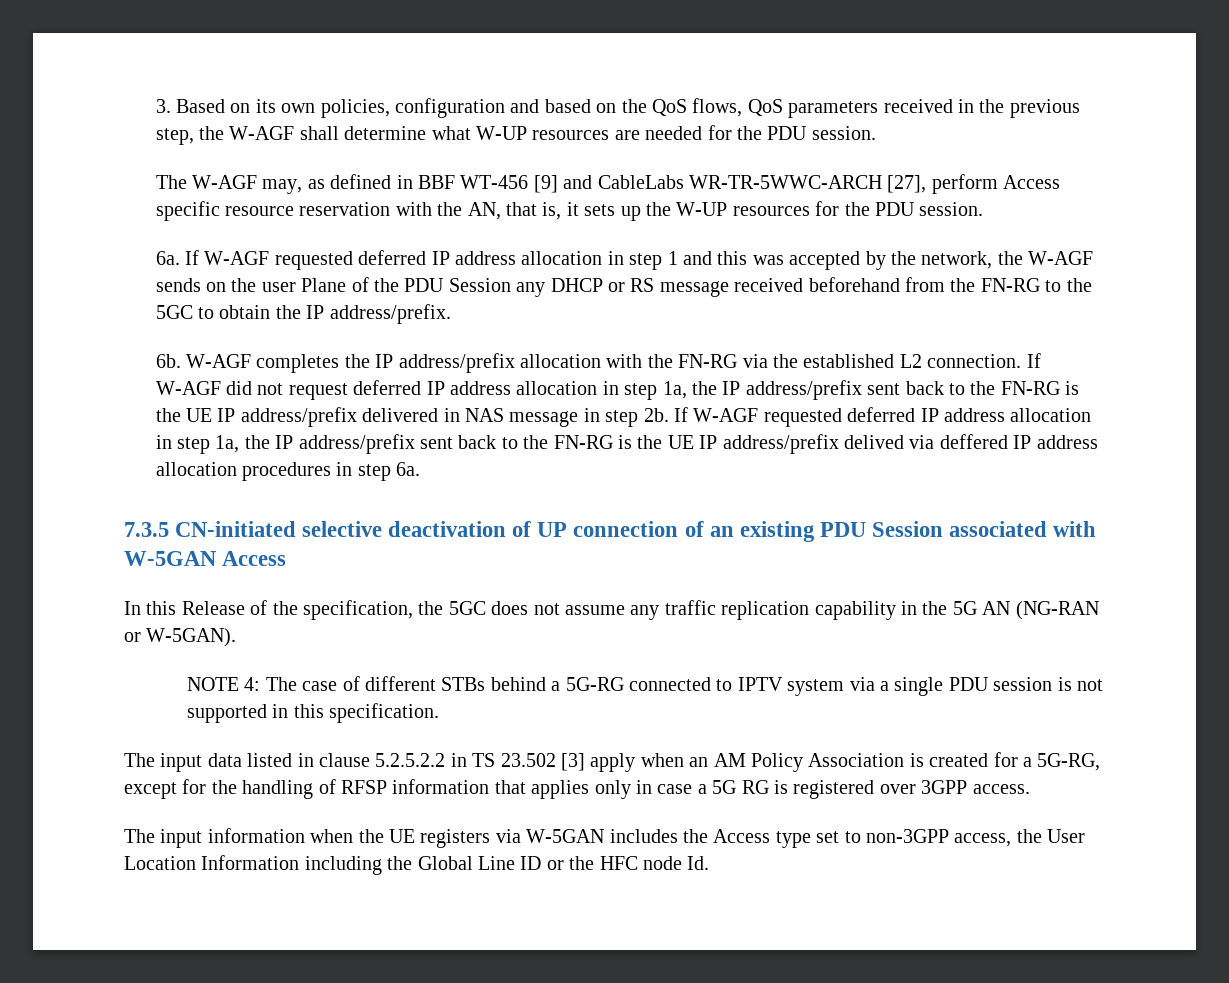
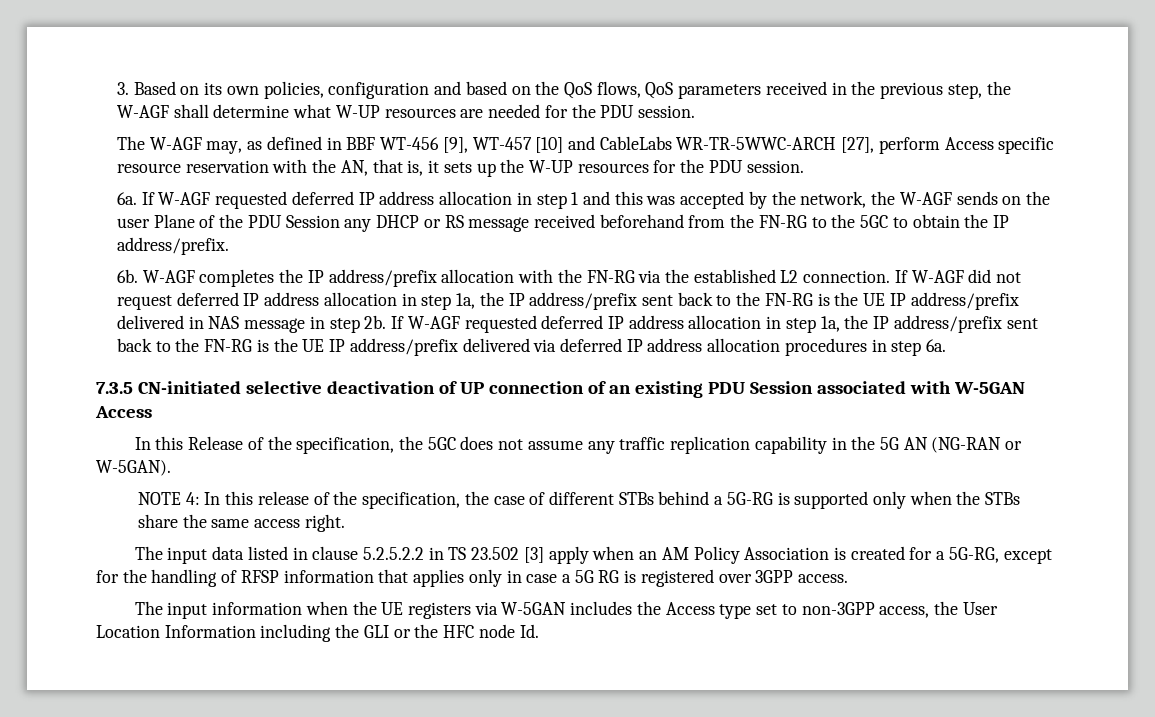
- The W-AGF may, as defined in BBF WT-456 [9] and CableLabs WR-TR-5WWC-ARCH [27], perform Access specific resource reservation with the AN, that is, it sets up the W-UP resources for the PDU session.
+ The W-AGF may, as defined in BBF WT-456 [9], WT-457 [10] and CableLabs WR-TR-5WWC-ARCH [27], perform Access specific resource reservation with the AN, that is, it sets up the W-UP resources for the PDU session.
- If W-AGF requested deferred IP address allocation in step 1a, the IP address/prefix sent back to the FN-RG is the UE IP address/prefix delived via deffered IP address allocation procedures in step 6a.
+ If W-AGF requested deferred IP address allocation in step 1a, the IP address/prefix sent back to the FN-RG is the UE IP address/prefix delivered via deferred IP address allocation procedures in step 6a.
- NOTE 4: The case of different STBs behind a 5G-RG connected to IPTV system via a single PDU session is not supported in this specification.
+ NOTE 4: In this release of the specification, the case of different STBs behind a 5G-RG is supported only when the STBs share the same access right.
- The input information when the UE registers via W-5GAN includes the Access type set to non-3GPP access, the User Location Information including the Global Line ID or the HFC node Id.
+ The input information when the UE registers via W-5GAN includes the Access type set to non-3GPP access, the User Location Information including the GLI or the HFC node Id.

